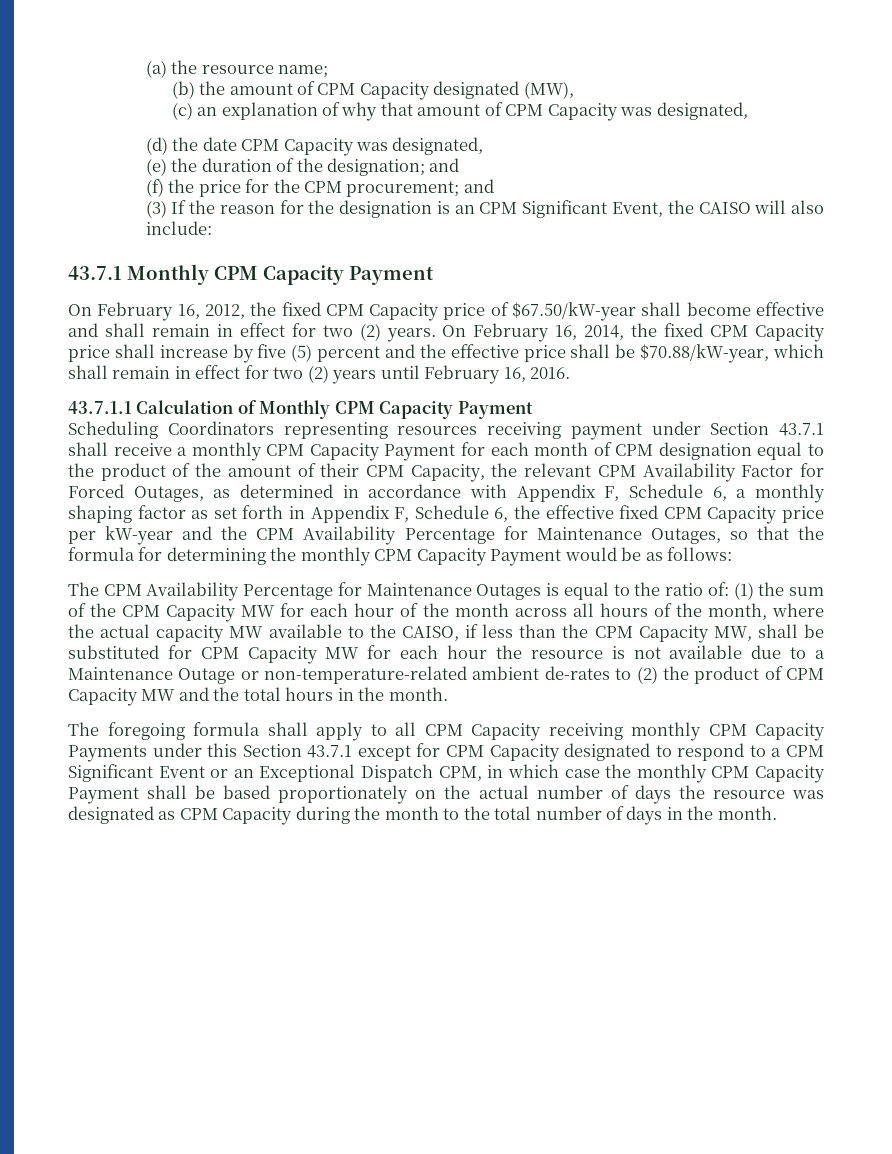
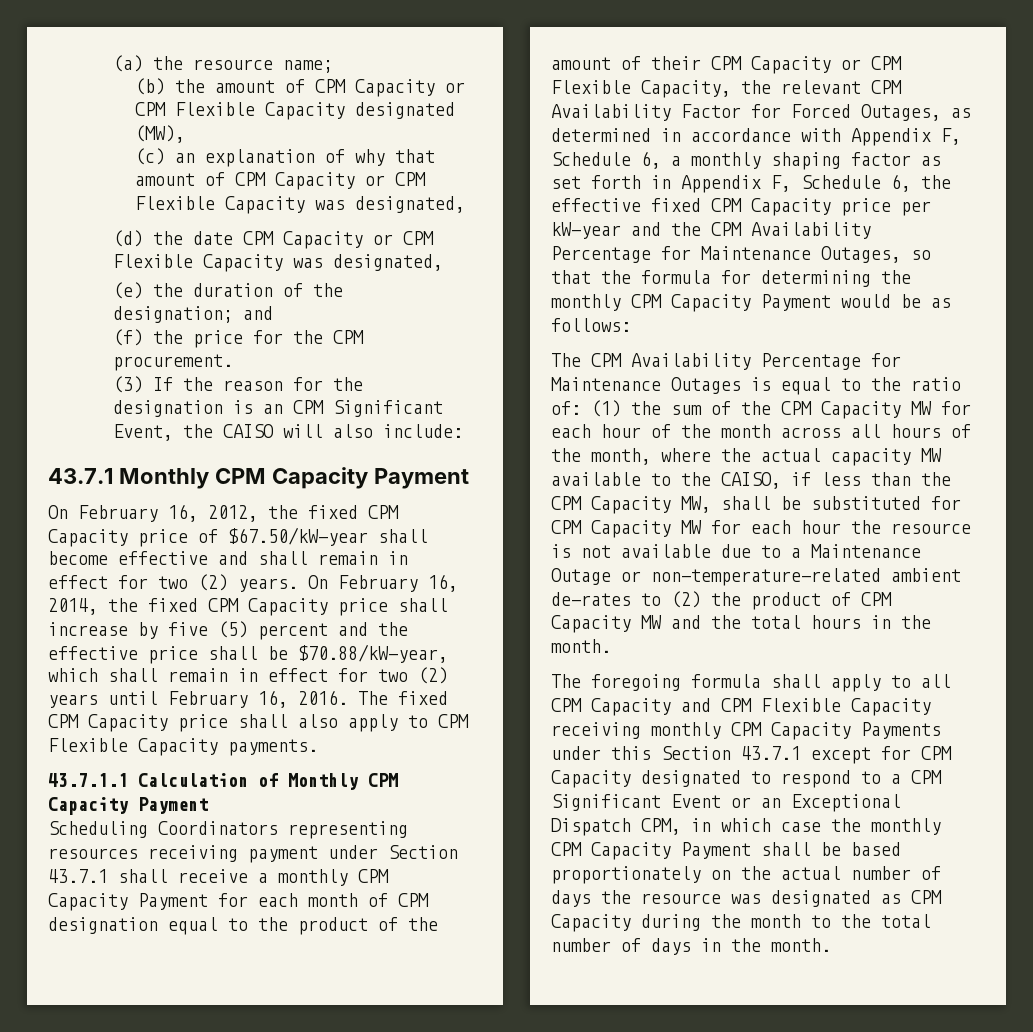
- (b) the amount of CPM Capacity designated (MW),
+ (b) the amount of CPM Capacity or CPM Flexible Capacity designated (MW),
- (c) an explanation of why that amount of CPM Capacity was designated,
+ (c) an explanation of why that amount of CPM Capacity or CPM Flexible Capacity was designated,
- (d) the date CPM Capacity was designated,
+ (d) the date CPM Capacity or CPM Flexible Capacity was designated,
- (f) the price for the CPM procurement; and
+ (f) the price for the CPM procurement.
+ The fixed CPM Capacity price shall also apply to CPM Flexible Capacity payments.
- Scheduling Coordinators representing resources receiving payment under Section 43.7.1 shall receive a monthly CPM Capacity Payment for each month of CPM designation equal to the product of the amount of their CPM Capacity, the relevant CPM Availability Factor for Forced Outages, as determined in accordance with Appendix F, Schedule 6, a monthly shaping factor as set forth in Appendix F, Schedule 6, the effective fixed CPM Capacity price per kW-year and the CPM Availability Percentage for Maintenance Outages, so that the formula for determining the monthly CPM Capacity Payment would be as follows:
+ Scheduling Coordinators representing resources receiving payment under Section 43.7.1 shall receive a monthly CPM Capacity Payment for each month of CPM designation equal to the product of the amount of their CPM Capacity or CPM Flexible Capacity, the relevant CPM Availability Factor for Forced Outages, as determined in accordance with Appendix F, Schedule 6, a monthly shaping factor as set forth in Appendix F, Schedule 6, the effective fixed CPM Capacity price per kW-year and the CPM Availability Percentage for Maintenance Outages, so that the formula for determining the monthly CPM Capacity Payment would be as follows:
- The foregoing formula shall apply to all CPM Capacity receiving monthly CPM Capacity Payments under this Section 43.7.1 except for CPM Capacity designated to respond to a CPM Significant Event or an Exceptional Dispatch CPM, in which case the monthly CPM Capacity Payment shall be based proportionately on the actual number of days the resource was designated as CPM Capacity during the month to the total number of days in the month.
+ The foregoing formula shall apply to all CPM Capacity and CPM Flexible Capacity receiving monthly CPM Capacity Payments under this Section 43.7.1 except for CPM Capacity designated to respond to a CPM Significant Event or an Exceptional Dispatch CPM, in which case the monthly CPM Capacity Payment shall be based proportionately on the actual number of days the resource was designated as CPM Capacity during the month to the total number of days in the month.

